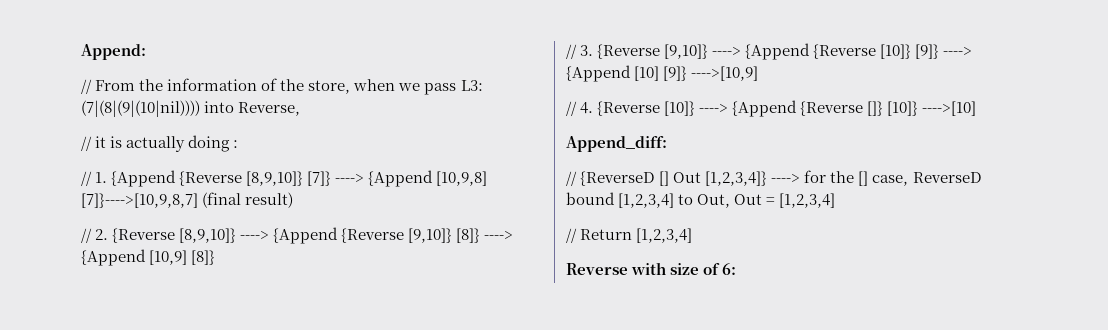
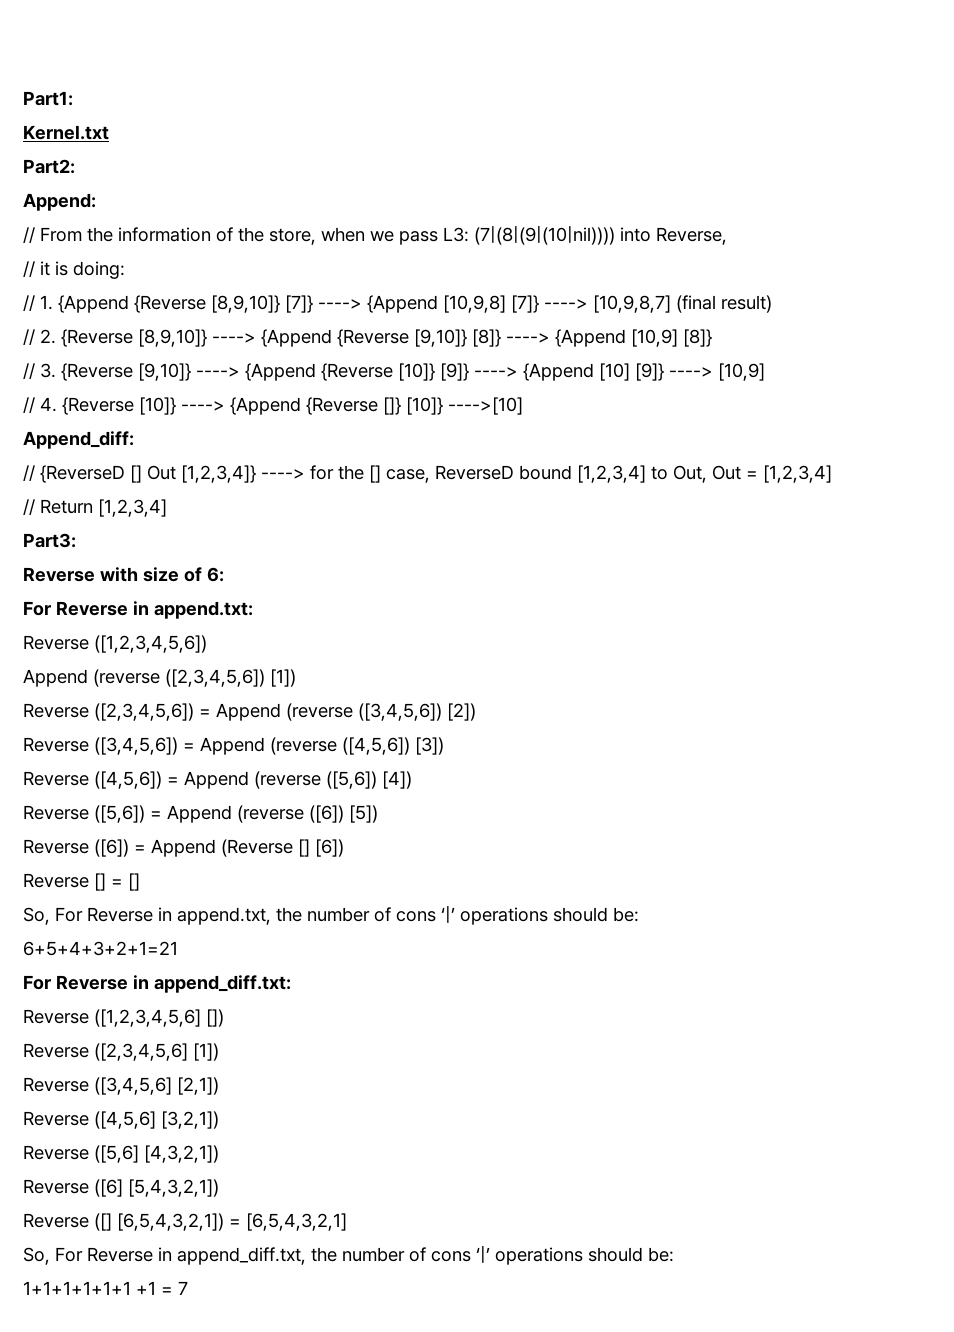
+ Part1:
+ Kernel.txt
+ Part2:
- // it is actually doing :
+ // it is doing:
- // 1. {Append {Reverse [8,9,10]} [7]} ----> {Append [10,9,8] [7]}---->[10,9,8,7] (final result)
+ // 1. {Append {Reverse [8,9,10]} [7]} ----> {Append [10,9,8] [7]} ----> [10,9,8,7] (final result)
- // 3. {Reverse [9,10]} ----> {Append {Reverse [10]} [9]} ----> {Append [10] [9]} ---->[10,9]
+ // 3. {Reverse [9,10]} ----> {Append {Reverse [10]} [9]} ----> {Append [10] [9]} ----> [10,9]
+ Part3:
+ For Reverse in append.txt:
+ Reverse ([1,2,3,4,5,6])
+ Append (reverse ([2,3,4,5,6]) [1])
+ Reverse ([2,3,4,5,6]) = Append (reverse ([3,4,5,6]) [2])
+ Reverse ([3,4,5,6]) = Append (reverse ([4,5,6]) [3])
+ Reverse ([4,5,6]) = Append (reverse ([5,6]) [4])
+ Reverse ([5,6]) = Append (reverse ([6]) [5])
+ Reverse ([6]) = Append (Reverse [] [6])
+ Reverse [] = []
+ So, For Reverse in append.txt, the number of cons ‘|’ operations should be:
+ 6+5+4+3+2+1=21
+ For Reverse in append_diff.txt:
+ Reverse ([1,2,3,4,5,6] [])
+ Reverse ([2,3,4,5,6] [1])
+ Reverse ([3,4,5,6] [2,1])
+ Reverse ([4,5,6] [3,2,1])
+ Reverse ([5,6] [4,3,2,1])
+ Reverse ([6] [5,4,3,2,1])
+ Reverse ([] [6,5,4,3,2,1]) = [6,5,4,3,2,1]
+ So, For Reverse in append_diff.txt, the number of cons ‘|’ operations should be:
+ 1+1+1+1+1+1 +1 = 7

